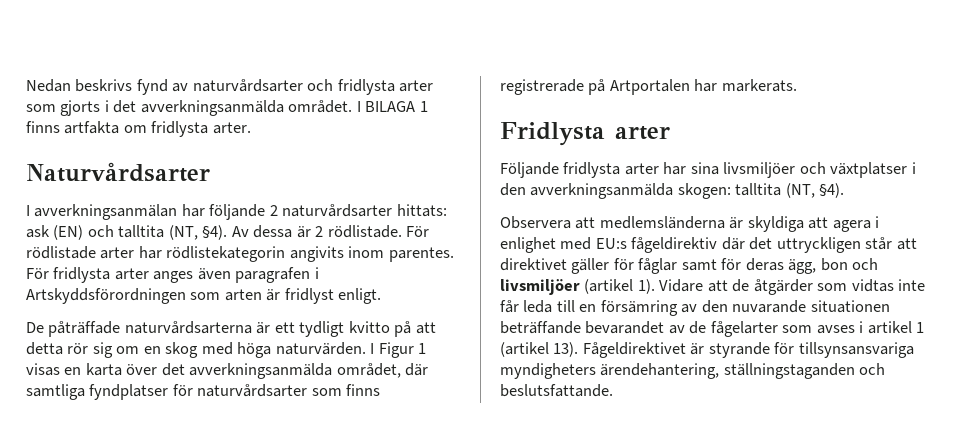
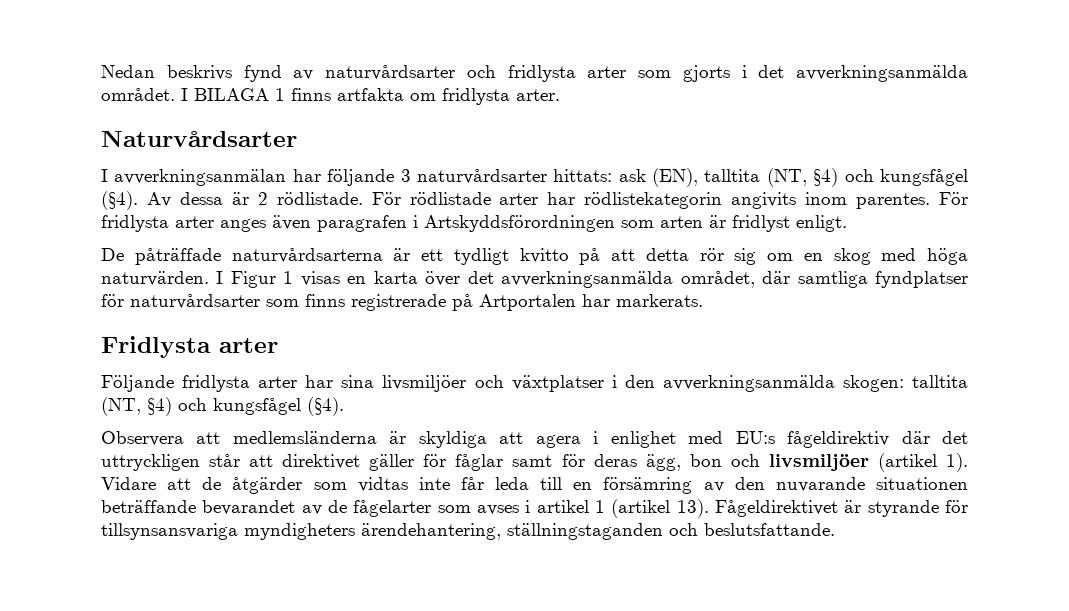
- I avverkningsanmälan har följande 2 naturvårdsarter hittats: ask (EN) och talltita (NT, §4).
+ I avverkningsanmälan har följande 3 naturvårdsarter hittats: ask (EN), talltita (NT, §4) och kungsfågel (§4).
- Följande fridlysta arter har sina livsmiljöer och växtplatser i den avverkningsanmälda skogen: talltita (NT, §4).
+ Följande fridlysta arter har sina livsmiljöer och växtplatser i den avverkningsanmälda skogen: talltita (NT, §4) och kungsfågel (§4).

